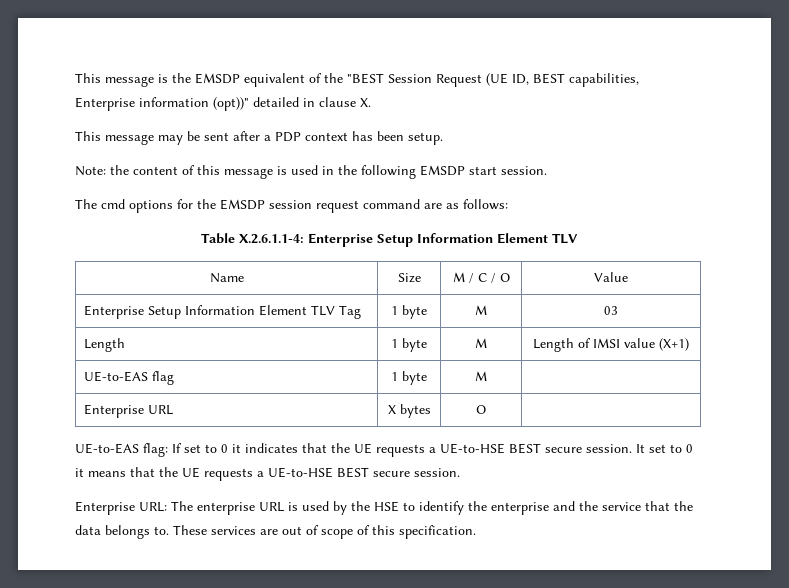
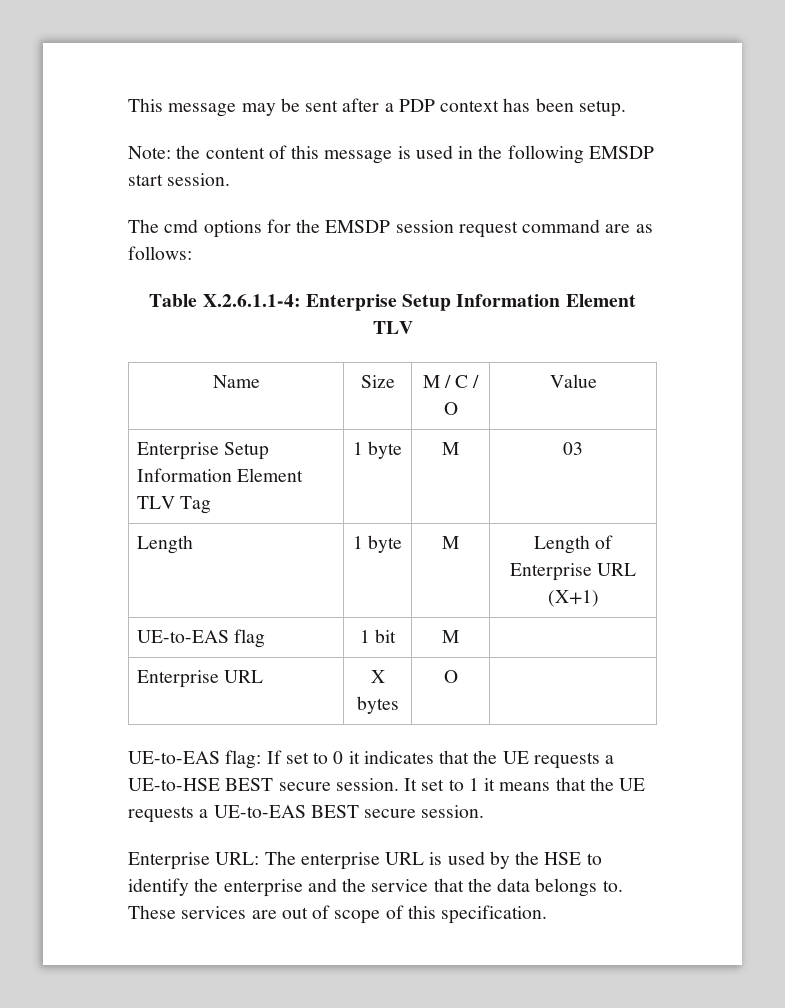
- This message is the EMSDP equivalent of the "BEST Session Request (UE ID, BEST capabilities, Enterprise information (opt))" detailed in clause X.
- Length | 1 byte | M | Length of IMSI value (X+1)
+ Length | 1 byte | M | Length of Enterprise URL (X+1)
- UE-to-EAS flag | 1 byte | M |
+ UE-to-EAS flag | 1 bit | M |
- It set to 0 it means that the UE requests a UE-to-HSE BEST secure session.
+ It set to 1 it means that the UE requests a UE-to-EAS BEST secure session.

